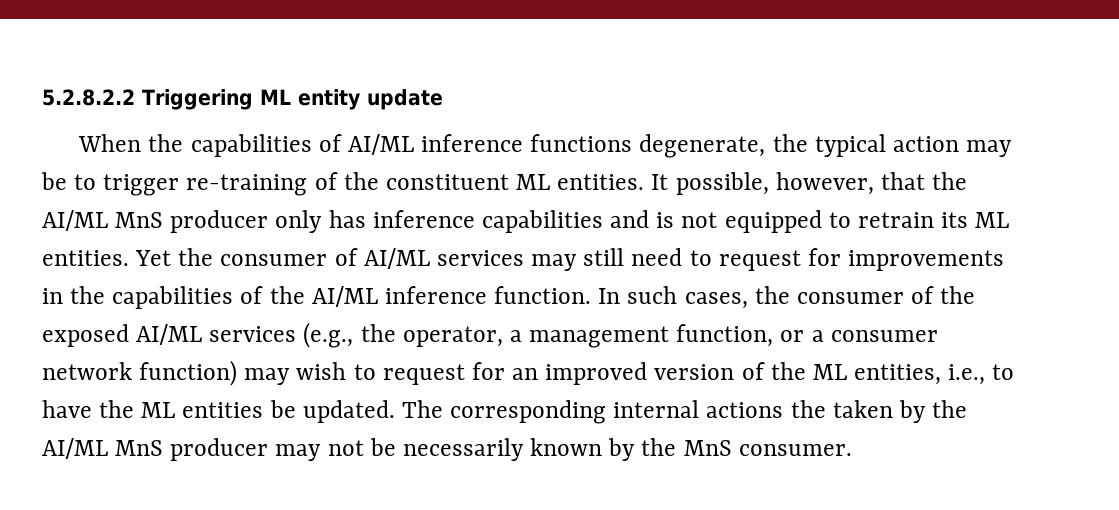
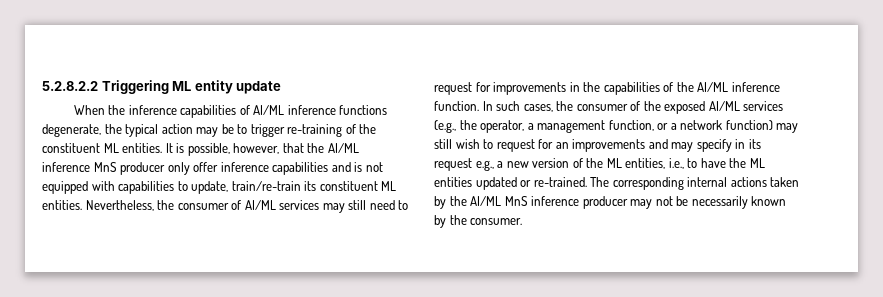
- When the capabilities of AI/ML inference functions degenerate, the typical action may be to trigger re-training of the constituent ML entities.
+ When the inference capabilities of AI/ML inference functions degenerate, the typical action may be to trigger re-training of the constituent ML entities.
- It possible, however, that the AI/ML MnS producer only has inference capabilities and is not equipped to retrain its ML entities. Yet the consumer of AI/ML services may still need to request for improvements in the capabilities of the AI/ML inference function.
+ It is possible, however, that the AI/ML inference MnS producer only offer inference capabilities and is not equipped with capabilities to update, train/re-train its constituent ML entities. Nevertheless, the consumer of AI/ML services may still need to request for improvements in the capabilities of the AI/ML inference function.
- In such cases, the consumer of the exposed AI/ML services (e.g., the operator, a management function, or a consumer network function) may wish to request for an improved version of the ML entities, i.e., to have the ML entities be updated.
+ In such cases, the consumer of the exposed AI/ML services (e.g., the operator, a management function, or a network function) may still wish to request for an improvements and may specify in its request e.g., a new version of the ML entities, i.e., to have the ML entities updated or re-trained.
- The corresponding internal actions the taken by the AI/ML MnS producer may not be necessarily known by the MnS consumer.
+ The corresponding internal actions taken by the AI/ML MnS inference producer may not be necessarily known by the consumer.

